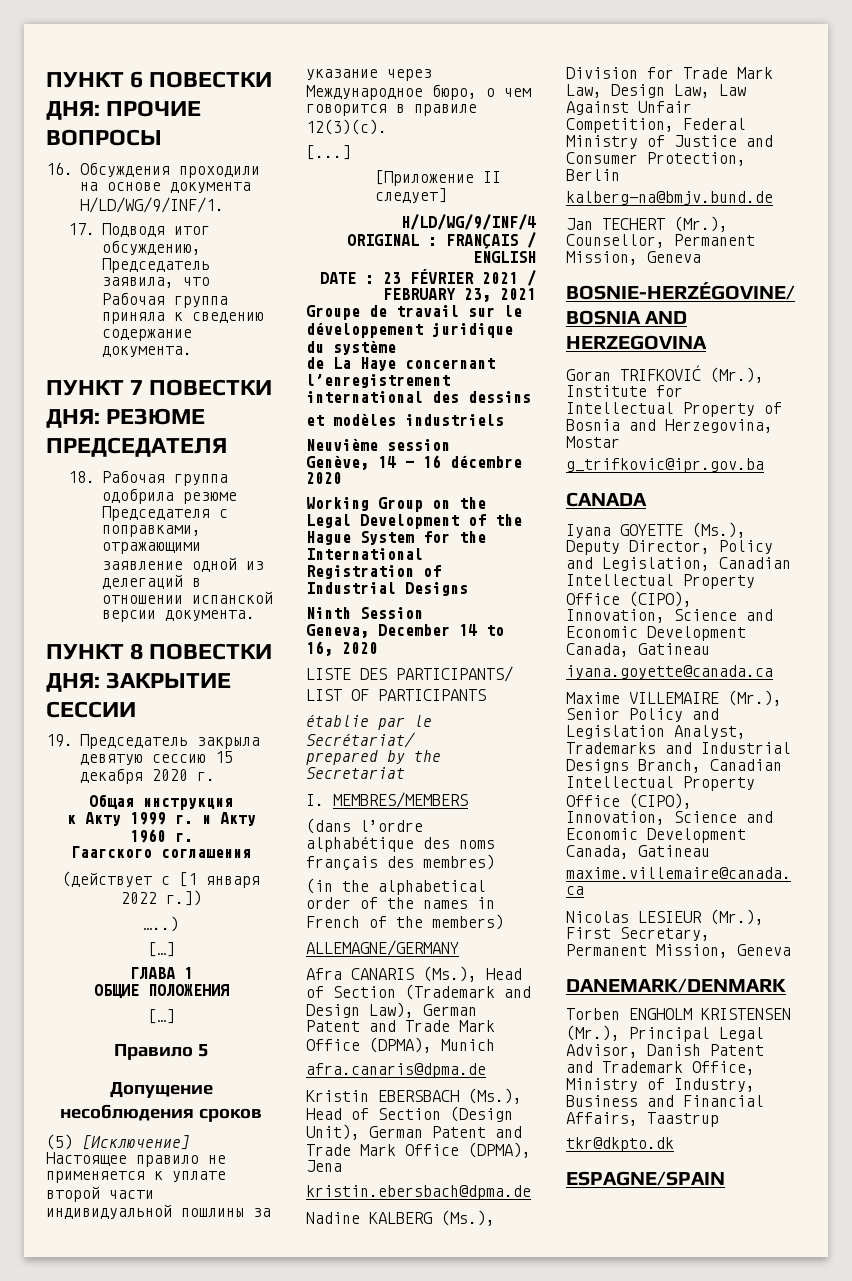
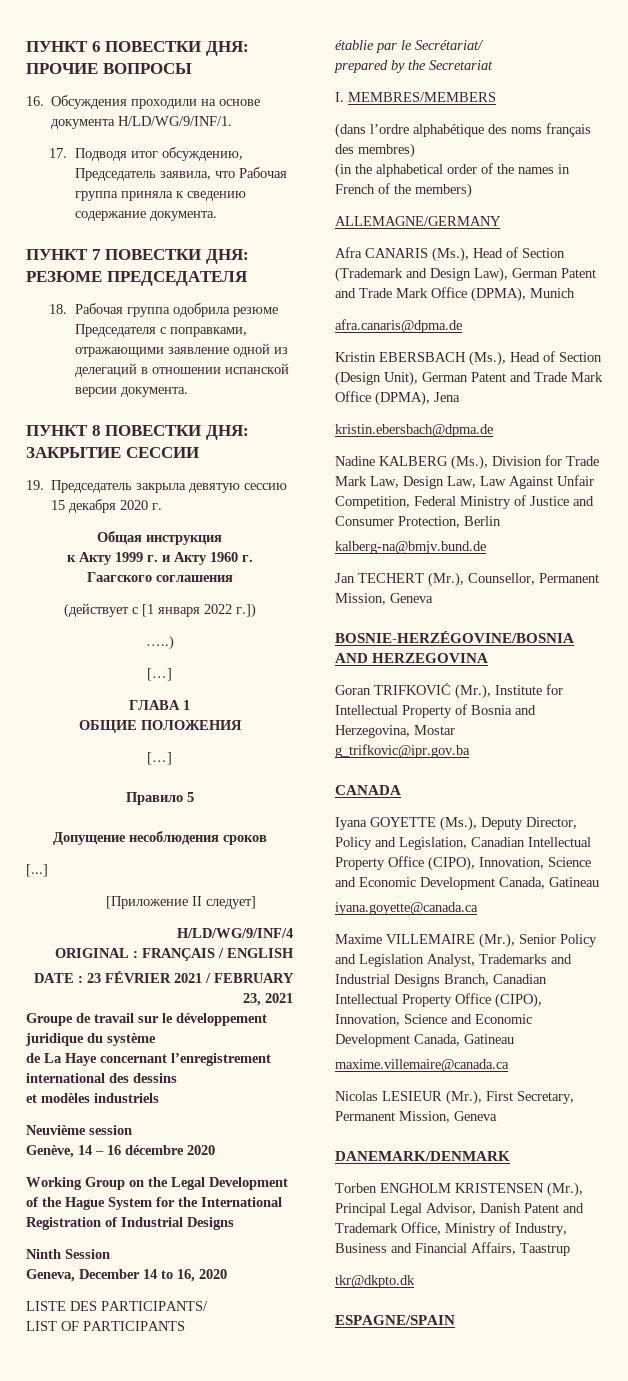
- (5) [Исключение] Настоящее правило не применяется к уплате второй части индивидуальной пошлины за указание через Международное бюро, о чем говорится в правиле 12(3)(c).

